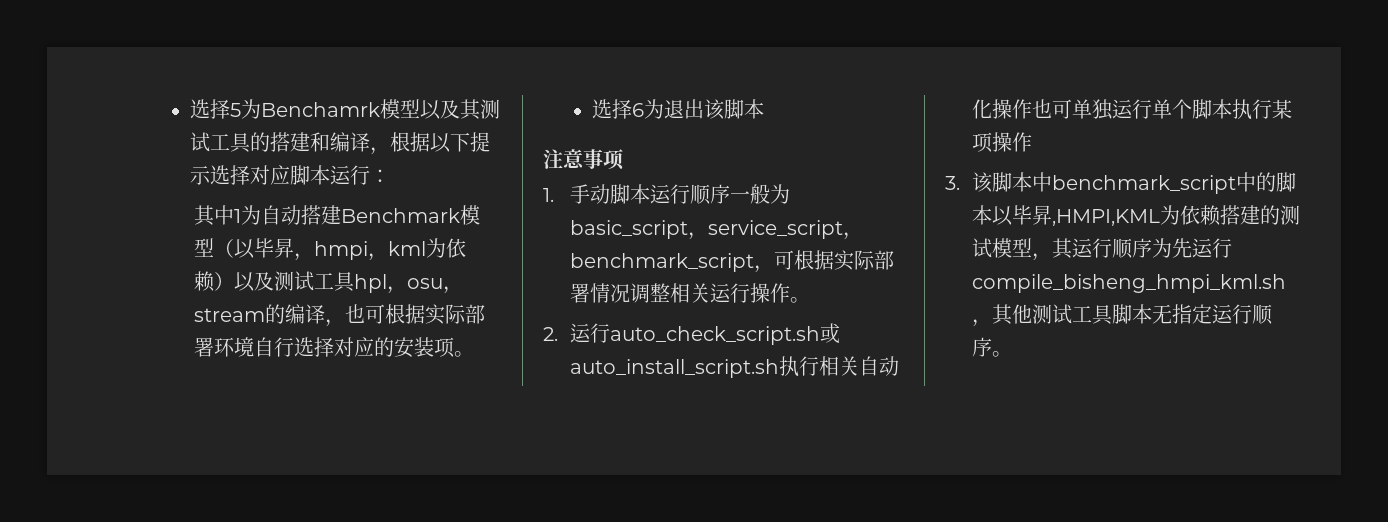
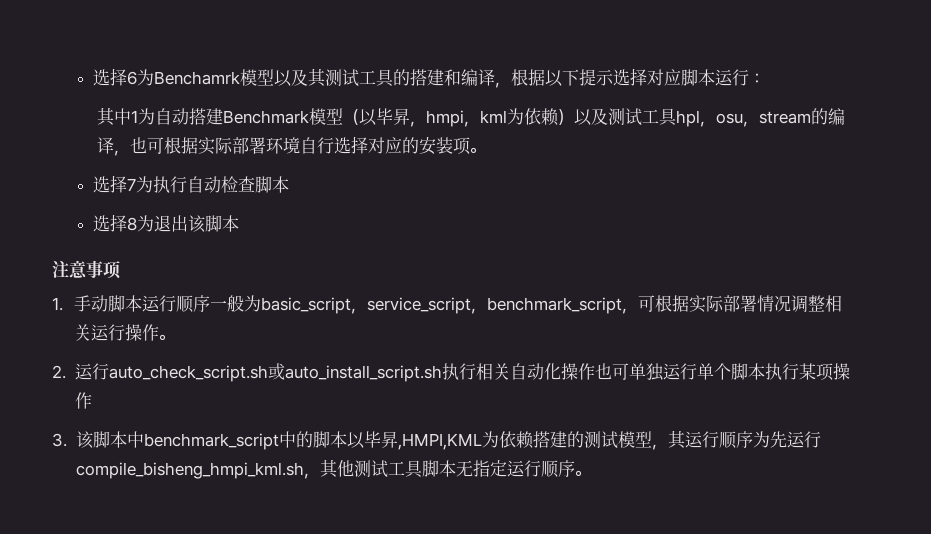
- 选择5为Benchamrk模型以及其测试工具的搭建和编译，根据以下提示选择对应脚本运行：
+ 选择6为Benchamrk模型以及其测试工具的搭建和编译，根据以下提示选择对应脚本运行：
- 选择6为退出该脚本
+ 选择7为执行自动检查脚本
+ 选择8为退出该脚本

